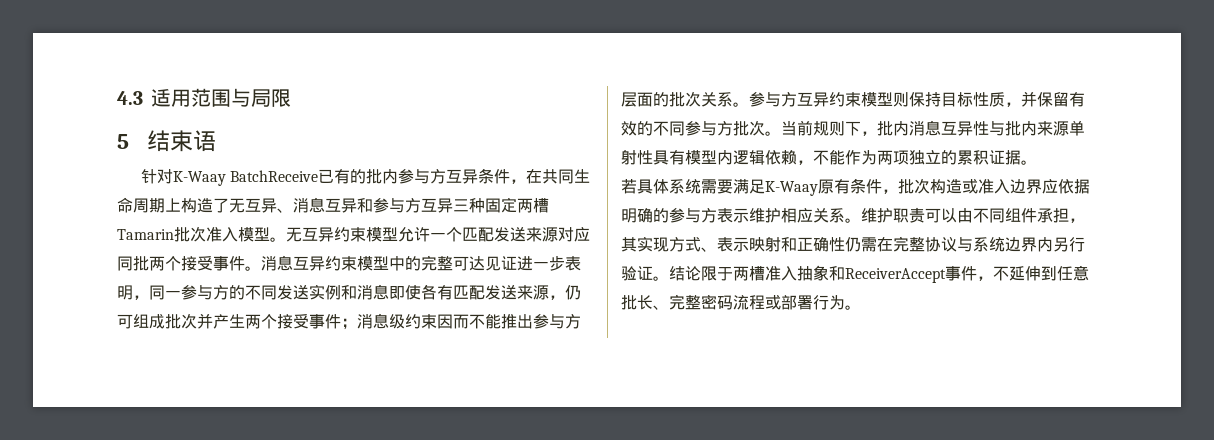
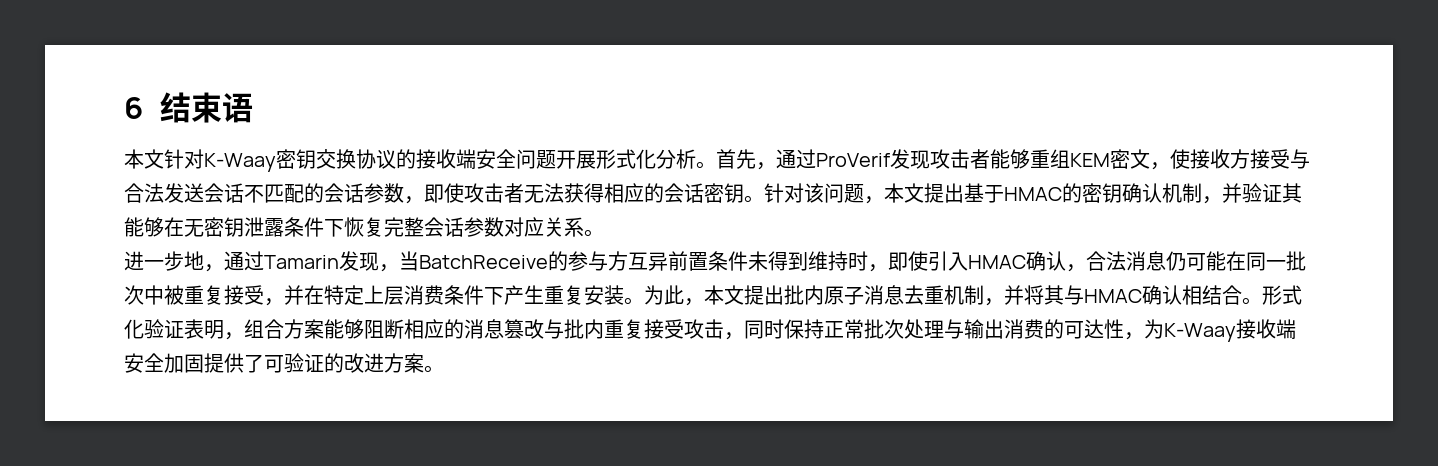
- 4.3适用范围与局限
- 5结束语
+ 6结束语
- 针对K-Waay BatchReceive已有的批内参与方互异条件，在共同生命周期上构造了无互异、消息互异和参与方互异三种固定两槽Tamarin批次准入模型。无互异约束模型允许一个匹配发送来源对应同批两个接受事件。消息互异约束模型中的完整可达见证进一步表明，同一参与方的不同发送实例和消息即使各有匹配发送来源，仍可组成批次并产生两个接受事件；消息级约束因而不能推出参与方层面的批次关系。参与方互异约束模型则保持目标性质，并保留有效的不同参与方批次。当前规则下，批内消息互异性与批内来源单射性具有模型内逻辑依赖，不能作为两项独立的累积证据。
- 若具体系统需要满足K-Waay原有条件，批次构造或准入边界应依据明确的参与方表示维护相应关系。维护职责可以由不同组件承担，其实现方式、表示映射和正确性仍需在完整协议与系统边界内另行验证。结论限于两槽准入抽象和ReceiverAccept事件，不延伸到任意批长、完整密码流程或部署行为。
+ 本文针对K-Waay密钥交换协议的接收端安全问题开展形式化分析。首先，通过ProVerif发现攻击者能够重组KEM密文，使接收方接受与合法发送会话不匹配的会话参数，即使攻击者无法获得相应的会话密钥。针对该问题，本文提出基于HMAC的密钥确认机制，并验证其能够在无密钥泄露条件下恢复完整会话参数对应关系。
+ 进一步地，通过Tamarin发现，当BatchReceive的参与方互异前置条件未得到维持时，即使引入HMAC确认，合法消息仍可能在同一批次中被重复接受，并在特定上层消费条件下产生重复安装。为此，本文提出批内原子消息去重机制，并将其与HMAC确认相结合。形式化验证表明，组合方案能够阻断相应的消息篡改与批内重复接受攻击，同时保持正常批次处理与输出消费的可达性，为K-Waay接收端安全加固提供了可验证的改进方案。

